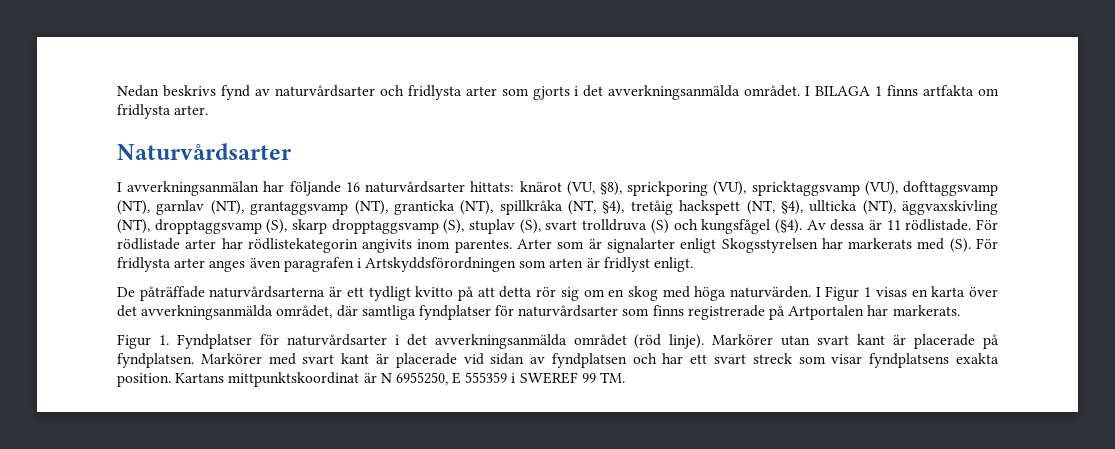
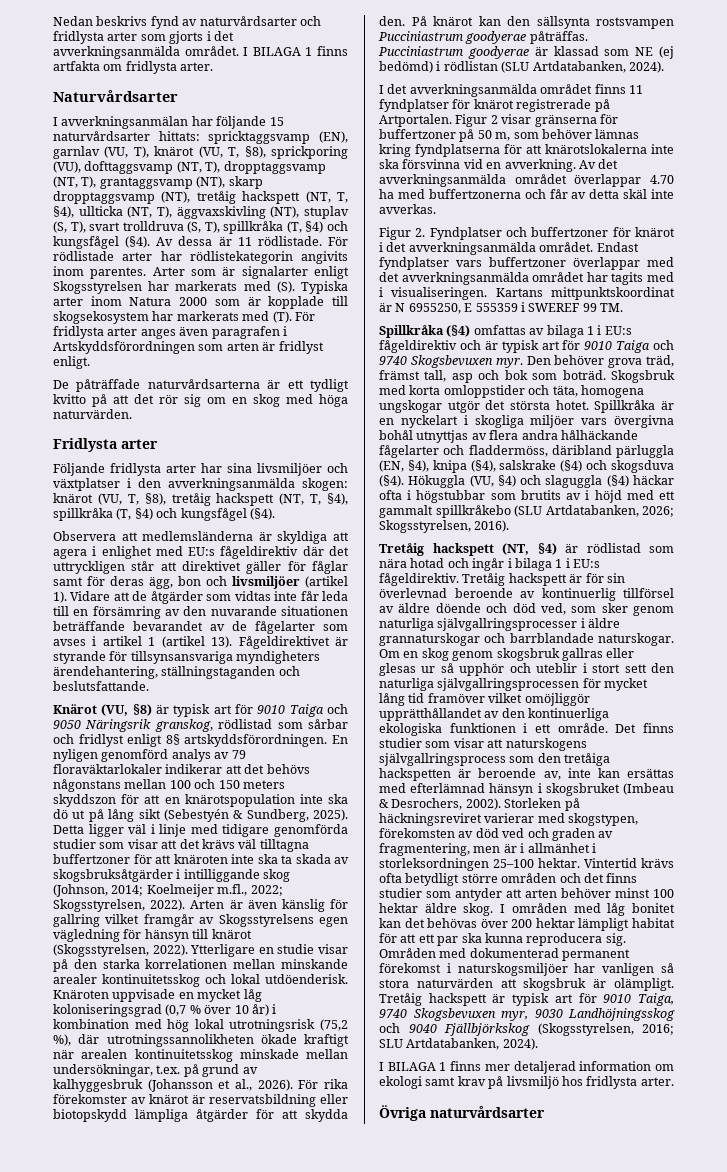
- I avverkningsanmälan har följande 16 naturvårdsarter hittats: knärot (VU, §8), sprickporing (VU), spricktaggsvamp (VU), dofttaggsvamp (NT), garnlav (NT), grantaggsvamp (NT), granticka (NT), spillkråka (NT, §4), tretåig hackspett (NT, §4), ullticka (NT), äggvaxskivling (NT), dropptaggsvamp (S), skarp dropptaggsvamp (S), stuplav (S), svart trolldruva (S) och kungsfågel (§4).
+ I avverkningsanmälan har följande 15 naturvårdsarter hittats: spricktaggsvamp (EN), garnlav (VU, T), knärot (VU, T, §8), sprickporing (VU), dofttaggsvamp (NT, T), dropptaggsvamp (NT, T), grantaggsvamp (NT), skarp dropptaggsvamp (NT), tretåig hackspett (NT, T, §4), ullticka (NT, T), äggvaxskivling (NT), stuplav (S, T), svart trolldruva (S, T), spillkråka (T, §4) och kungsfågel (§4).
- Arter som är signalarter enligt Skogsstyrelsen har markerats med (S). För fridlysta arter anges även paragrafen i Artskyddsförordningen som arten är fridlyst enligt.
+ Arter som är signalarter enligt Skogsstyrelsen har markerats med (S). Typiska arter inom Natura 2000 som är kopplade till skogsekosystem har markerats med (T). För fridlysta arter anges även paragrafen i Artskyddsförordningen som arten är fridlyst enligt.
- De påträffade naturvårdsarterna är ett tydligt kvitto på att detta rör sig om en skog med höga naturvärden. I Figur 1 visas en karta över det avverkningsanmälda området, där samtliga fyndplatser för naturvårdsarter som finns registrerade på Artportalen har markerats.
- Figur 1. Fyndplatser för naturvårdsarter i det avverkningsanmälda området (röd linje). Markörer utan svart kant är placerade på fyndplatsen. Markörer med svart kant är placerade vid sidan av fyndplatsen och har ett svart streck som visar fyndplatsens exakta position.
+ De påträffade naturvårdsarterna är ett tydligt kvitto på att det rör sig om en skog med höga naturvärden.
+ Fridlysta arter
+ Följande fridlysta arter har sina livsmiljöer och växtplatser i den avverkningsanmälda skogen: knärot (VU, T, §8), tretåig hackspett (NT, T, §4), spillkråka (T, §4) och kungsfågel (§4).
+ Observera att medlemsländerna är skyldiga att agera i enlighet med EU:s fågeldirektiv där det uttryckligen står att direktivet gäller för fåglar samt för deras ägg, bon och livsmiljöer (artikel 1). Vidare att de åtgärder som vidtas inte får leda till en försämring av den nuvarande situationen beträffande bevarandet av de fågelarter som avses i artikel 1 (artikel 13). Fågeldirektivet är styrande för tillsynsansvariga myndigheters ärendehantering, ställningstaganden och beslutsfattande.
+ Knärot (VU, §8) är typisk art för 9010 Taiga och 9050 Näringsrik granskog, rödlistad som sårbar och fridlyst enligt 8§ artskyddsförordningen. En nyligen genomförd analys av 79 floraväktarlokaler indikerar att det behövs någonstans mellan 100 och 150 meters skyddszon för att en knärotspopulation inte ska dö ut på lång sikt (Sebestyén & Sundberg, 2025). Detta ligger väl i linje med tidigare genomförda studier som visar att det krävs väl tilltagna buffertzoner för att knäroten inte ska ta skada av skogsbruksåtgärder i intilliggande skog (Johnson, 2014; Koelmeijer m.fl., 2022; Skogsstyrelsen, 2022). Arten är även känslig för gallring vilket framgår av Skogsstyrelsens egen vägledning för hänsyn till knärot (Skogsstyrelsen, 2022). Ytterligare en studie visar på den starka korrelationen mellan minskande arealer kontinuitetsskog och lokal utdöenderisk. Knäroten uppvisade en mycket låg koloniseringsgrad (0,7 % över 10 år) i kombination med hög lokal utrotningsrisk (75,2 %), där utrotningssannolikheten ökade kraftigt när arealen kontinuitetsskog minskade mellan undersökningar, t.ex. på grund av kalhyggesbruk (Johansson et al., 2026). För rika förekomster av knärot är reservatsbildning eller biotopskydd lämpliga åtgärder för att skydda den. På knärot kan den sällsynta rostsvampen Pucciniastrum goodyerae påträffas. Pucciniastrum goodyerae är klassad som NE (ej bedömd) i rödlistan (SLU Artdatabanken, 2024).
+ I det avverkningsanmälda området finns 11 fyndplatser för knärot registrerade på Artportalen. Figur 2 visar gränserna för buffertzoner på 50 m, som behöver lämnas kring fyndplatserna för att knärotslokalerna inte ska försvinna vid en avverkning. Av det avverkningsanmälda området överlappar 4.70 ha med buffertzonerna och får av detta skäl inte avverkas.
+ Figur 2. Fyndplatser och buffertzoner för knärot i det avverkningsanmälda området. Endast fyndplatser vars buffertzoner överlappar med det avverkningsanmälda området har tagits med i visualiseringen.
+ Spillkråka (§4) omfattas av bilaga 1 i EU:s fågeldirektiv och är typisk art för 9010 Taiga och 9740 Skogsbevuxen myr. Den behöver grova träd, främst tall, asp och bok som boträd. Skogsbruk med korta omloppstider och täta, homogena ungskogar utgör det största hotet. Spillkråka är en nyckelart i skogliga miljöer vars övergivna bohål utnyttjas av flera andra hålhäckande fågelarter och fladdermöss, däribland pärluggla (EN, §4), knipa (§4), salskrake (§4) och skogsduva (§4). Hökuggla (VU, §4) och slaguggla (§4) häckar ofta i högstubbar som brutits av i höjd med ett gammalt spillkråkebo (SLU Artdatabanken, 2026; Skogsstyrelsen, 2016).
+ Tretåig hackspett (NT, §4) är rödlistad som nära hotad och ingår i bilaga 1 i EU:s fågeldirektiv. Tretåig hackspett är för sin överlevnad beroende av kontinuerlig tillförsel av äldre döende och död ved, som sker genom naturliga självgallringsprocesser i äldre grannaturskogar och barrblandade naturskogar. Om en skog genom skogsbruk gallras eller glesas ur så upphör och uteblir i stort sett den naturliga självgallringsprocessen för mycket lång tid framöver vilket omöjliggör upprätthållandet av den kontinuerliga ekologiska funktionen i ett område. Det finns studier som visar att naturskogens självgallringsprocess som den tretåiga hackspetten är beroende av, inte kan ersättas med efterlämnad hänsyn i skogsbruket (Imbeau & Desrochers, 2002). Storleken på häckningsreviret varierar med skogstypen, förekomsten av död ved och graden av fragmentering, men är i allmänhet i storleksordningen 25–100 hektar. Vintertid krävs ofta betydligt större områden och det finns studier som antyder att arten behöver minst 100 hektar äldre skog. I områden med låg bonitet kan det behövas över 200 hektar lämpligt habitat för att ett par ska kunna reproducera sig. Områden med dokumenterad permanent förekomst i naturskogsmiljöer har vanligen så stora naturvärden att skogsbruk är olämpligt. Tretåig hackspett är typisk art för 9010 Taiga, 9740 Skogsbevuxen myr, 9030 Landhöjningsskog och 9040 Fjällbjörkskog (Skogsstyrelsen, 2016; SLU Artdatabanken, 2024).
+ I BILAGA 1 finns mer detaljerad information om ekologi samt krav på livsmiljö hos fridlysta arter.
+ Övriga naturvårdsarter

